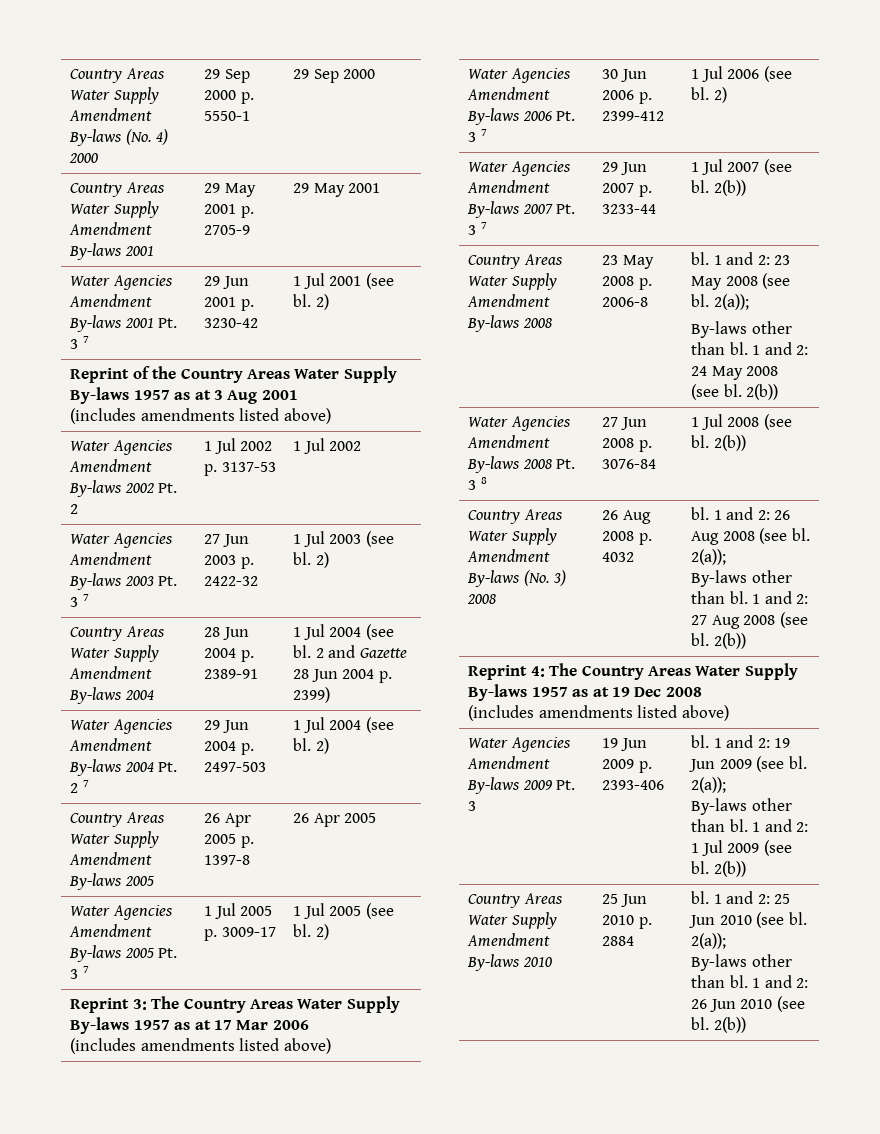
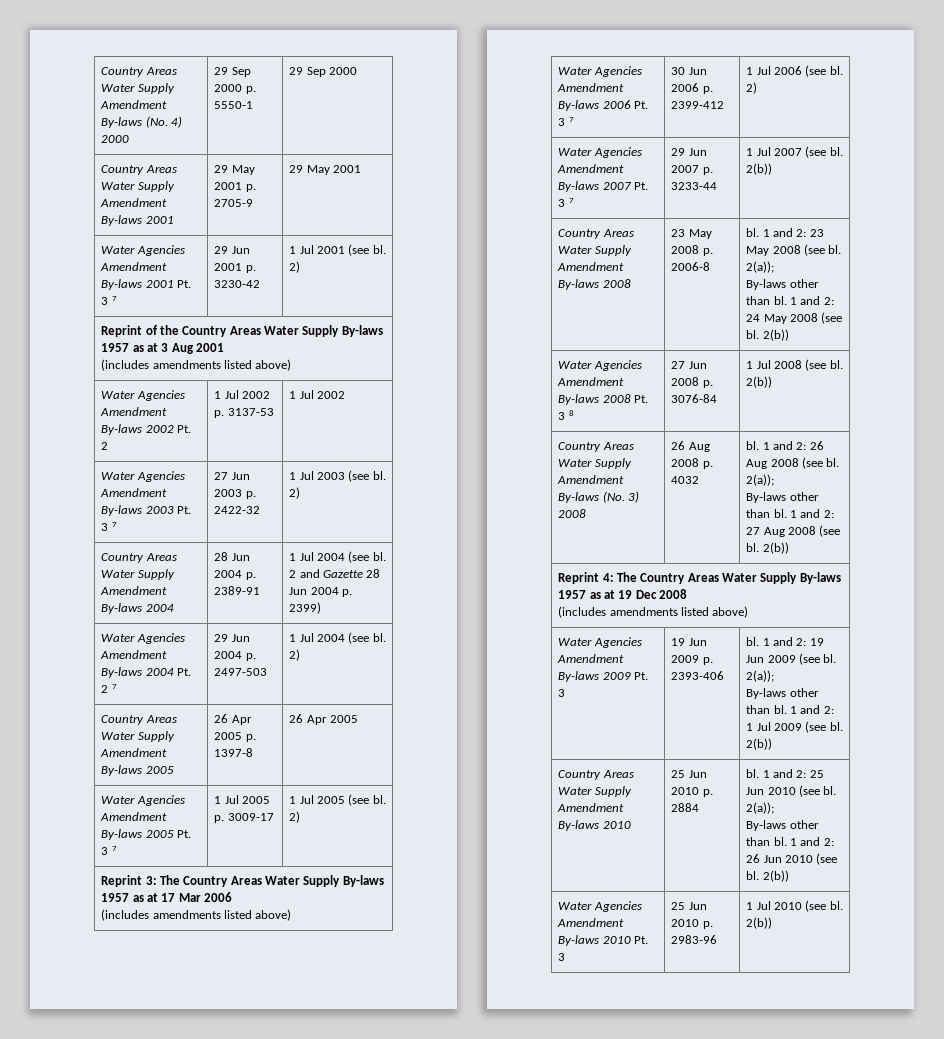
+ Water Agencies Amendment By-laws 2010 Pt. 3 | 25 Jun 2010 p. 2983-96 | 1 Jul 2010 (see bl. 2(b))

